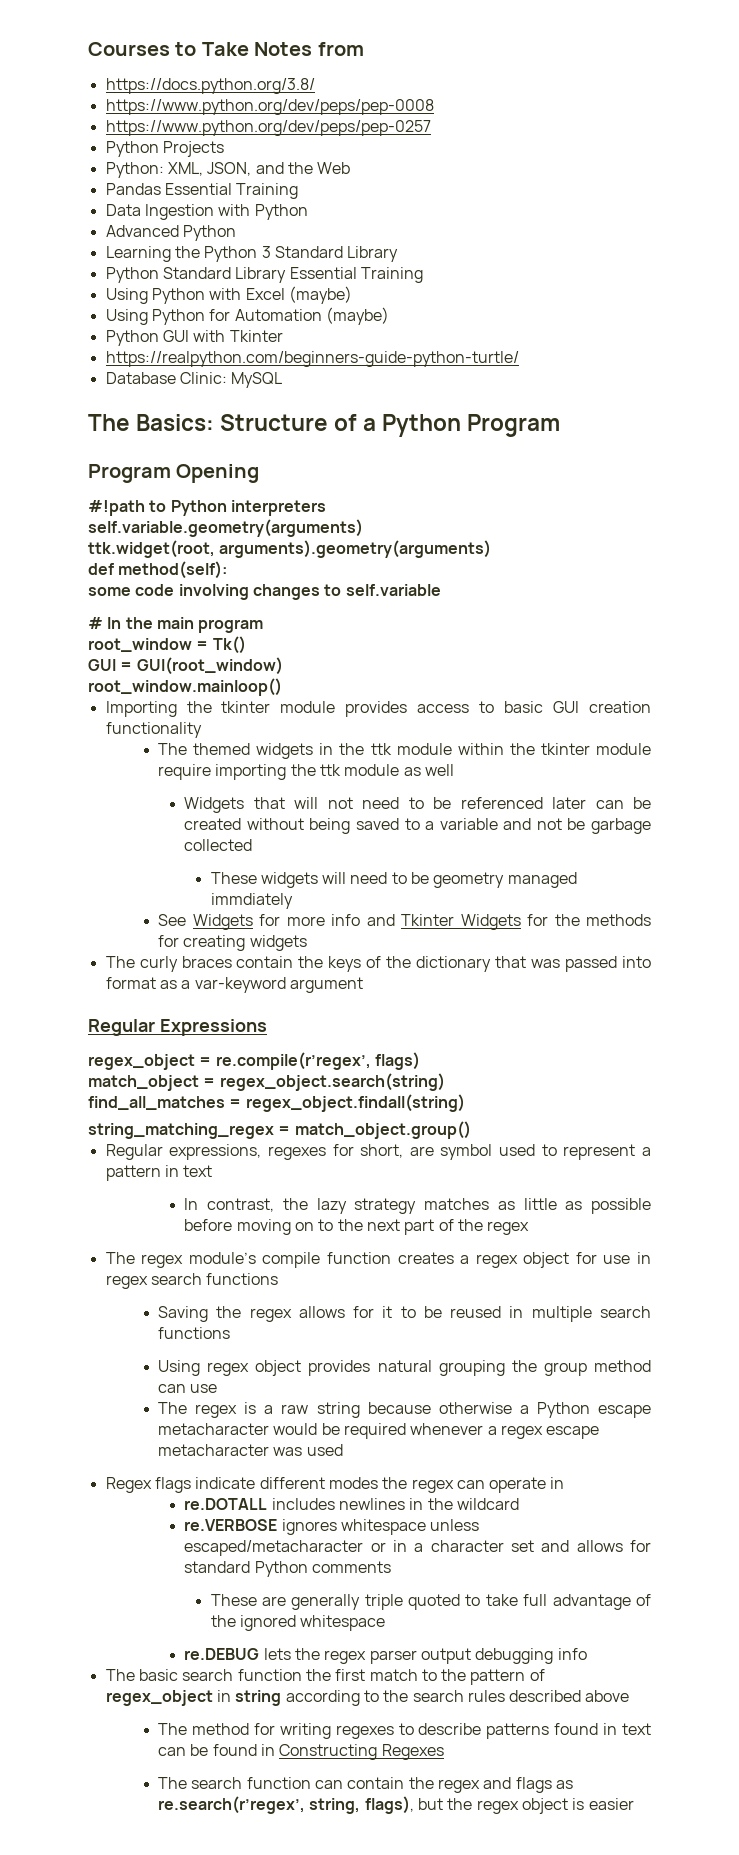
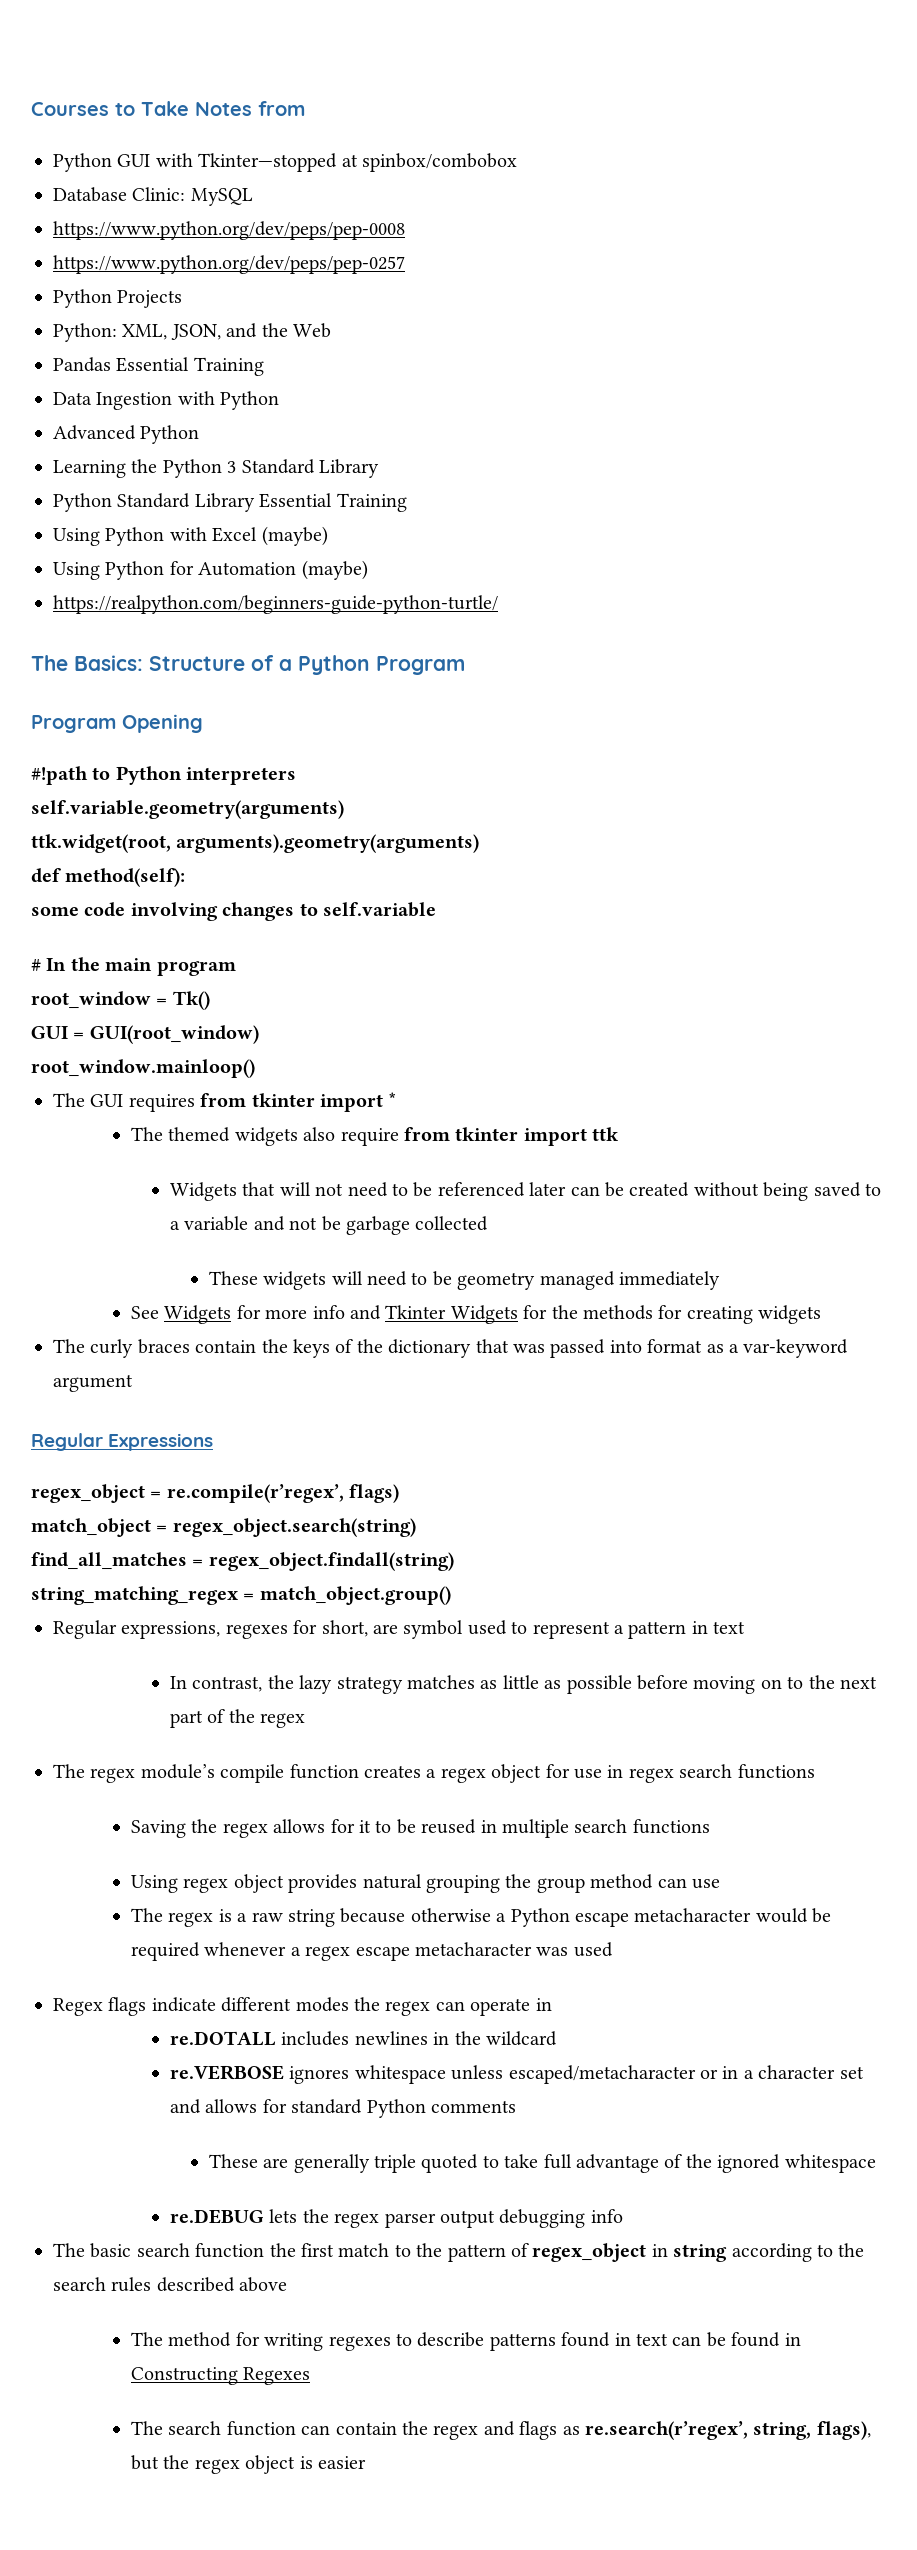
- https://docs.python.org/3.8/
+ Python GUI with Tkinter—stopped at spinbox/combobox
+ Database Clinic: MySQL
- Python GUI with Tkinter
  https://realpython.com/beginners-guide-python-turtle/
- Database Clinic: MySQL
- Importing the tkinter module provides access to basic GUI creation functionality
- The themed widgets in the ttk module within the tkinter module require importing the ttk module as well
+ The GUI requires from tkinter import *
+ The themed widgets also require from tkinter import ttk
- These widgets will need to be geometry managed immdiately
+ These widgets will need to be geometry managed immediately

